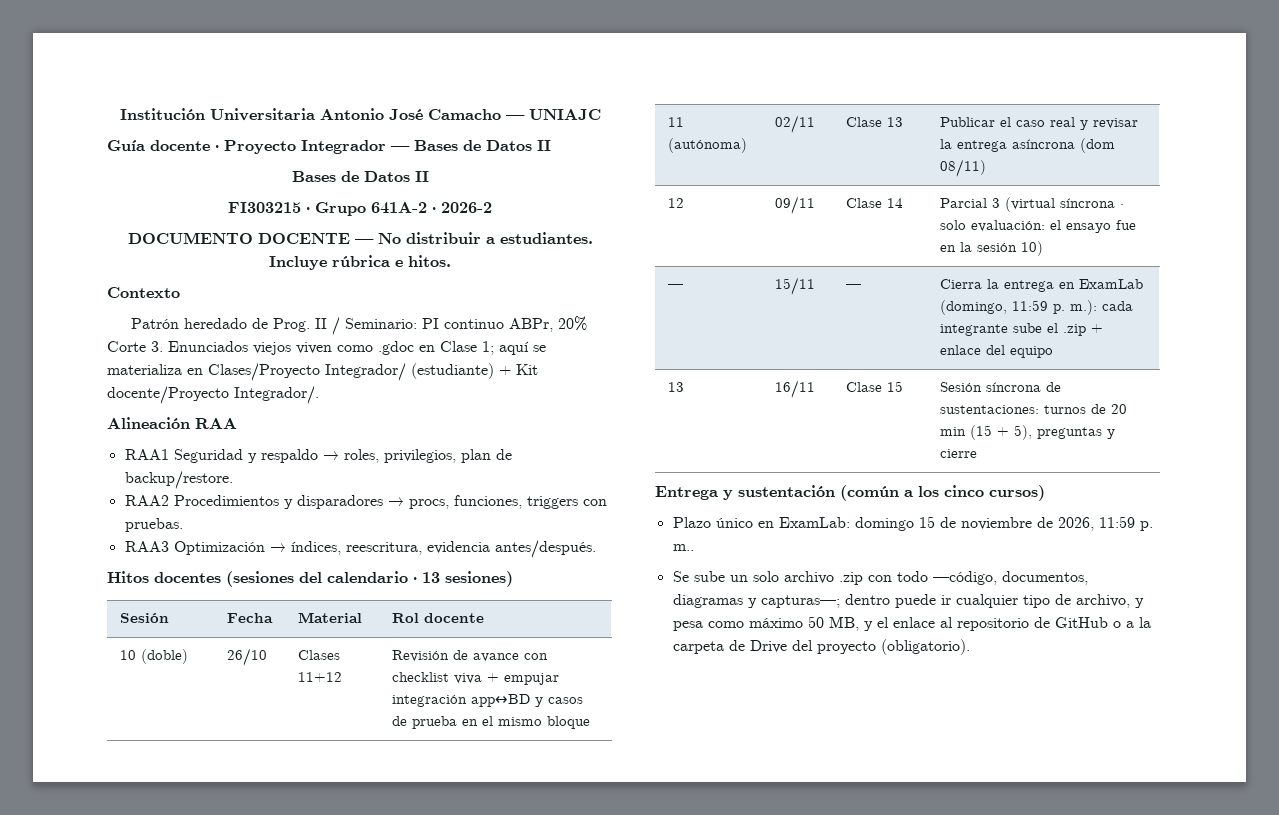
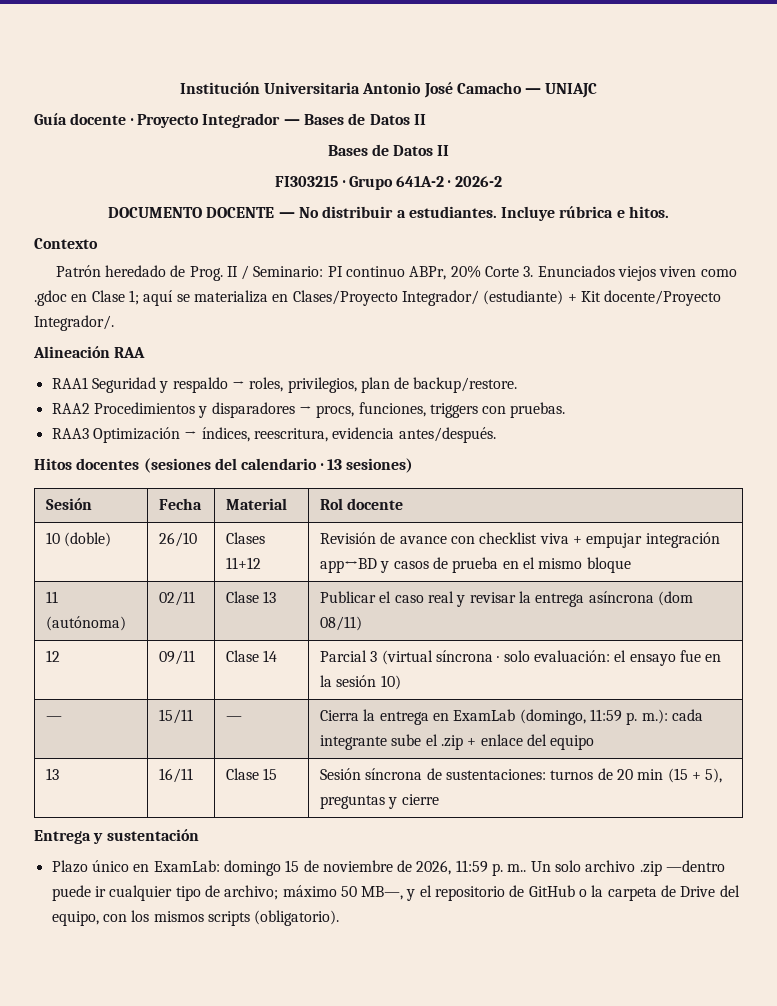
- Entrega y sustentación (común a los cinco cursos)
+ Entrega y sustentación
- Plazo único en ExamLab: domingo 15 de noviembre de 2026, 11:59 p. m..
- Se sube un solo archivo .zip con todo —código, documentos, diagramas y capturas—; dentro puede ir cualquier tipo de archivo, y pesa como máximo 50 MB, y el enlace al repositorio de GitHub o a la carpeta de Drive del proyecto (obligatorio).
+ Plazo único en ExamLab: domingo 15 de noviembre de 2026, 11:59 p. m.. Un solo archivo .zip —dentro puede ir cualquier tipo de archivo; máximo 50 MB—, y el repositorio de GitHub o la carpeta de Drive del equipo, con los mismos scripts (obligatorio).

